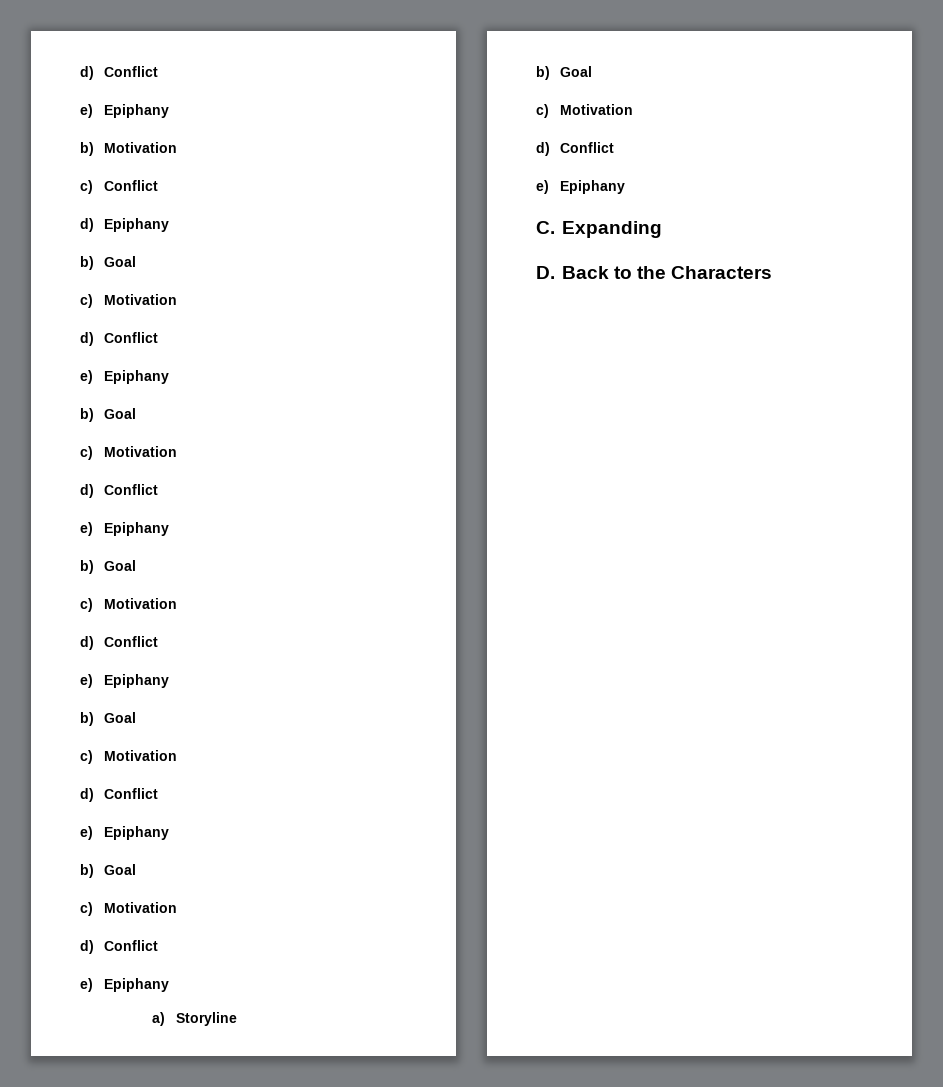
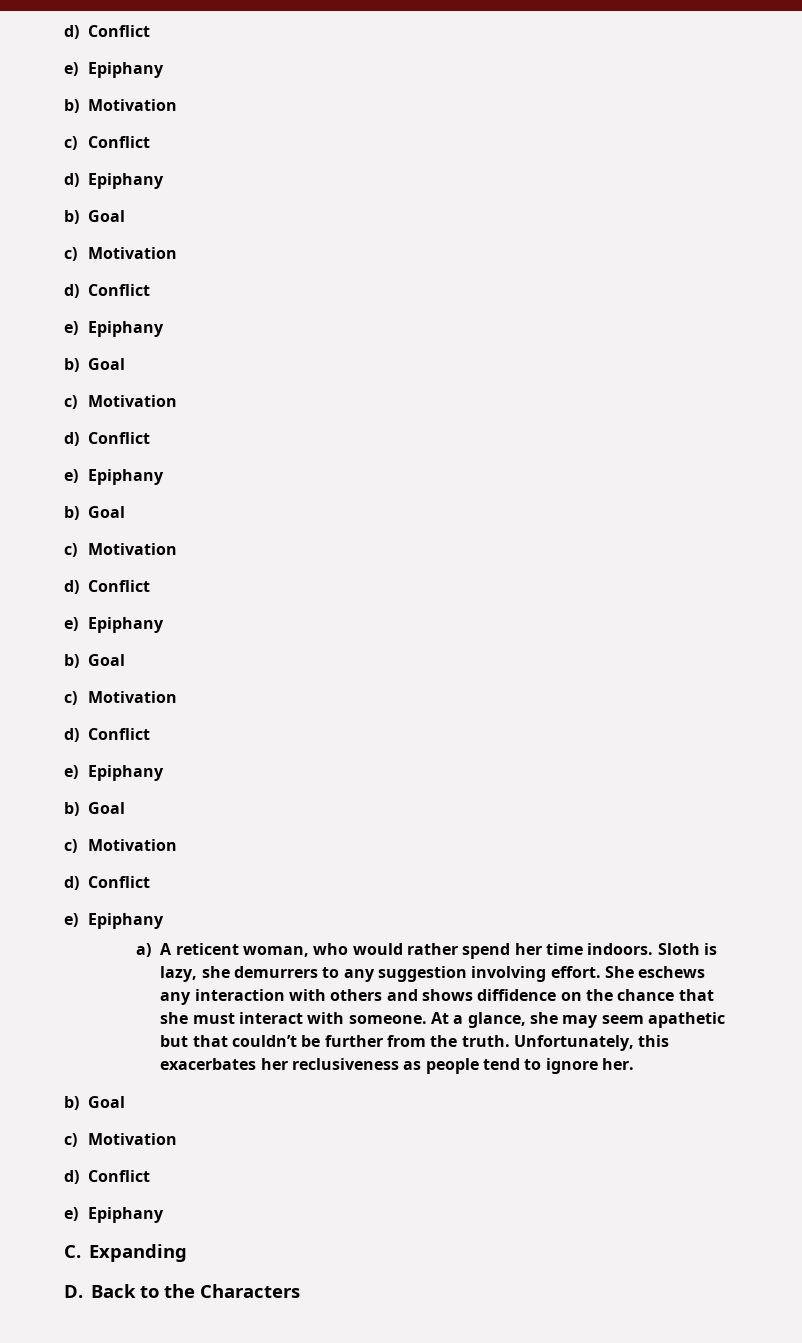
- a) Storyline
+ a) A reticent woman, who would rather spend her time indoors. Sloth is lazy, she demurrers to any suggestion involving effort. She eschews any interaction with others and shows diffidence on the chance that she must interact with someone. At a glance, she may seem apathetic but that couldn’t be further from the truth. Unfortunately, this exacerbates her reclusiveness as people tend to ignore her.

